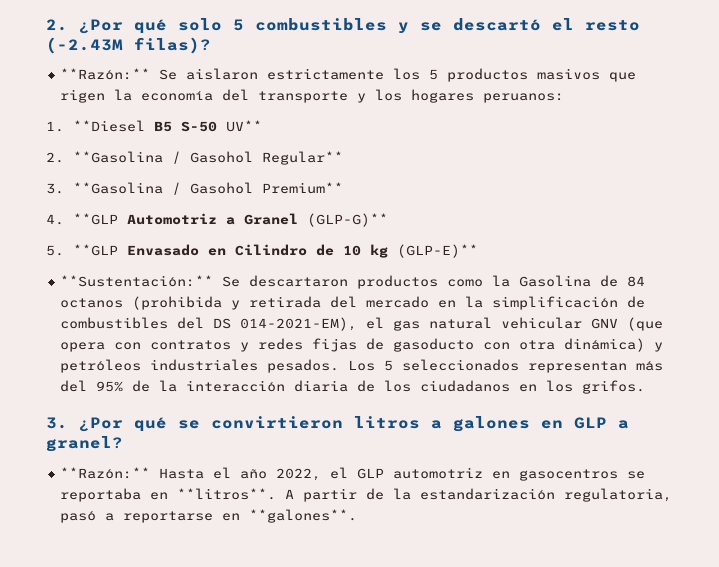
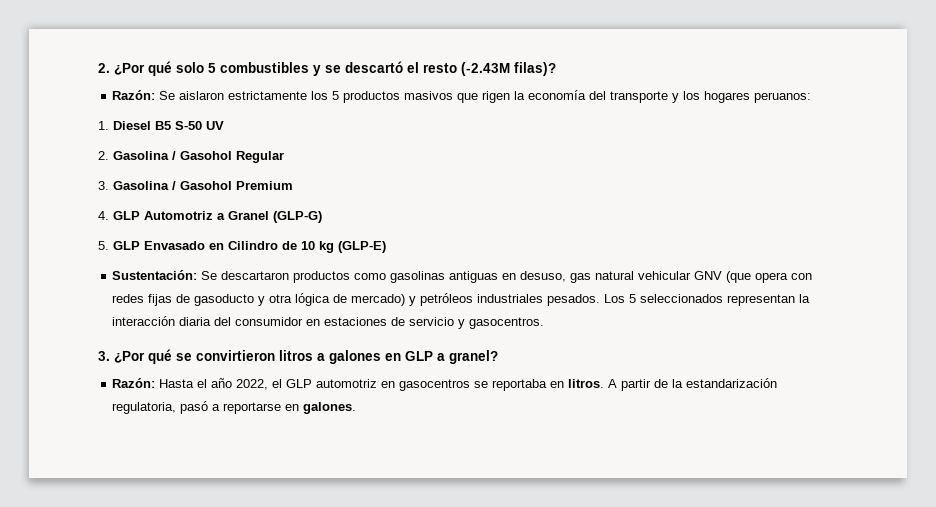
- **Razón:** Se aislaron estrictamente los 5 productos masivos que rigen la economía del transporte y los hogares peruanos:
+ Razón: Se aislaron estrictamente los 5 productos masivos que rigen la economía del transporte y los hogares peruanos:
- 1. **Diesel B5 S-50 UV**
- 2. **Gasolina / Gasohol Regular**
- 3. **Gasolina / Gasohol Premium**
+ 1. Diesel B5 S-50 UV
+ 2. Gasolina / Gasohol Regular
+ 3. Gasolina / Gasohol Premium
- 4. **GLP Automotriz a Granel (GLP-G)**
+ 4. GLP Automotriz a Granel (GLP-G)
- 5. **GLP Envasado en Cilindro de 10 kg (GLP-E)**
- **Sustentación:** Se descartaron productos como la Gasolina de 84 octanos (prohibida y retirada del mercado en la simplificación de combustibles del DS 014-2021-EM), el gas natural vehicular GNV (que opera con contratos y redes fijas de gasoducto con otra dinámica) y petróleos industriales pesados.
+ 5. GLP Envasado en Cilindro de 10 kg (GLP-E)
+ Sustentación: Se descartaron productos como gasolinas antiguas en desuso, gas natural vehicular GNV (que opera con redes fijas de gasoducto y otra lógica de mercado) y petróleos industriales pesados.
- Los 5 seleccionados representan más del 95% de la interacción diaria de los ciudadanos en los grifos.
+ Los 5 seleccionados representan la interacción diaria del consumidor en estaciones de servicio y gasocentros.
- **Razón:** Hasta el año 2022, el GLP automotriz en gasocentros se reportaba en **litros**.
+ Razón: Hasta el año 2022, el GLP automotriz en gasocentros se reportaba en litros.
- A partir de la estandarización regulatoria, pasó a reportarse en **galones**.
+ A partir de la estandarización regulatoria, pasó a reportarse en galones.

